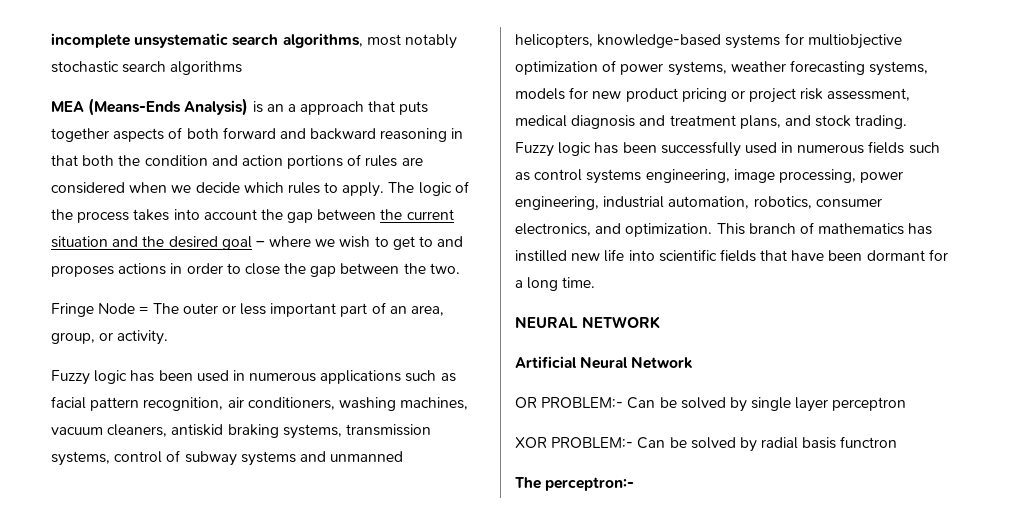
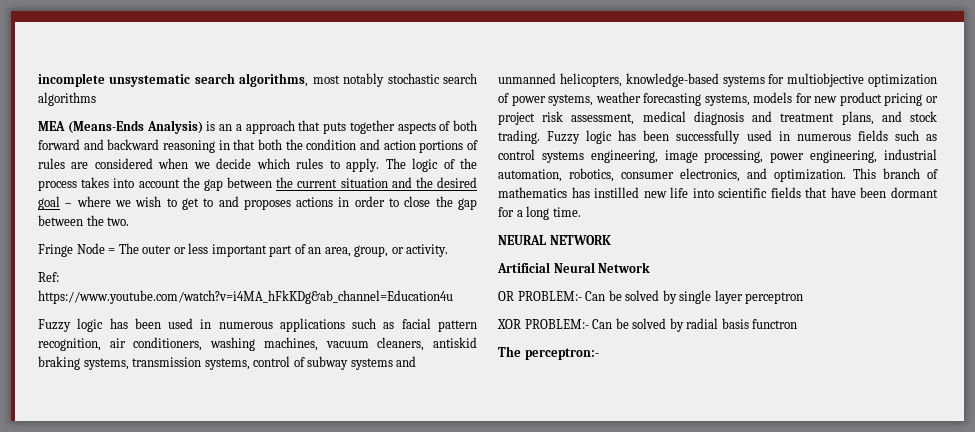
+ Ref: https://www.youtube.com/watch?v=i4MA_hFkKDg&ab_channel=Education4u

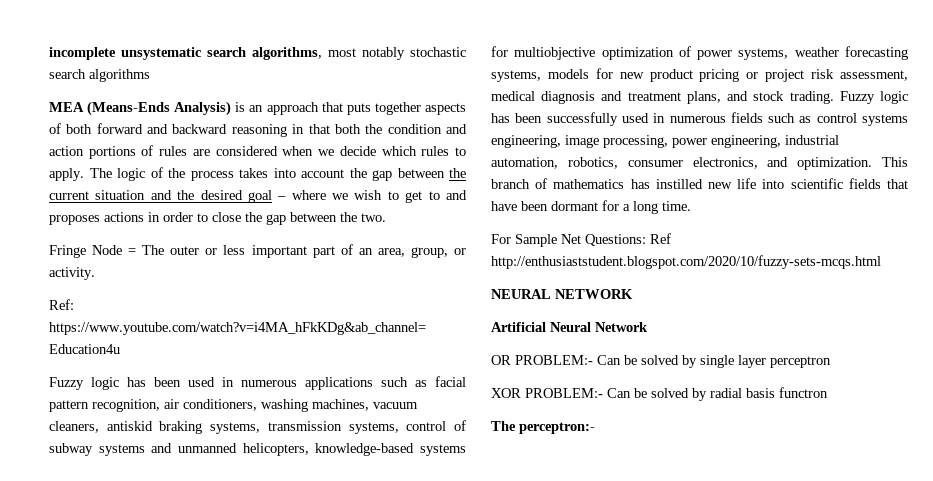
- MEA (Means-Ends Analysis) is an a approach that puts together aspects of both forward and backward reasoning in that both the condition and action portions of rules are considered when we decide which rules to apply.
+ MEA (Means-Ends Analysis) is an approach that puts together aspects of both forward and backward reasoning in that both the condition and action portions of rules are considered when we decide which rules to apply.
+ For Sample Net Questions: Ref http://enthusiaststudent.blogspot.com/2020/10/fuzzy-sets-mcqs.html

